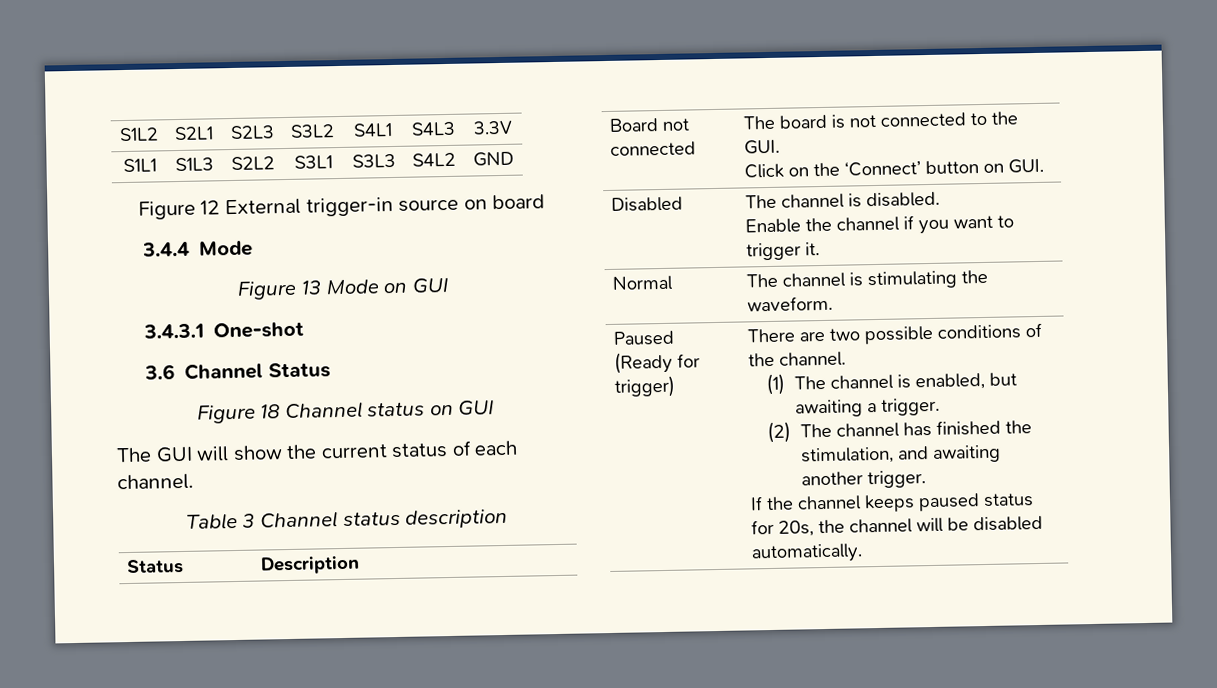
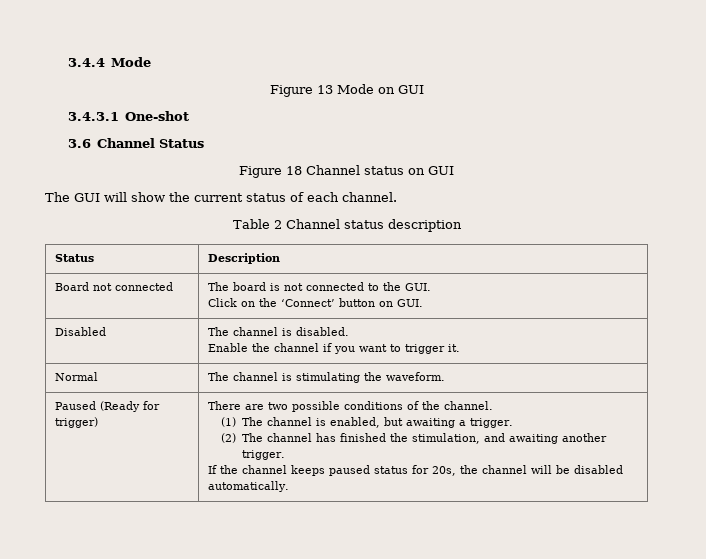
- S1L2 | S2L1 | S2L3 | S3L2 | S4L1 | S4L3 | 3.3V
- S1L1 | S1L3 | S2L2 | S3L1 | S3L3 | S4L2 | GND
- Figure 12 External trigger-in source on board
- Table 3 Channel status description
+ Table 2 Channel status description

